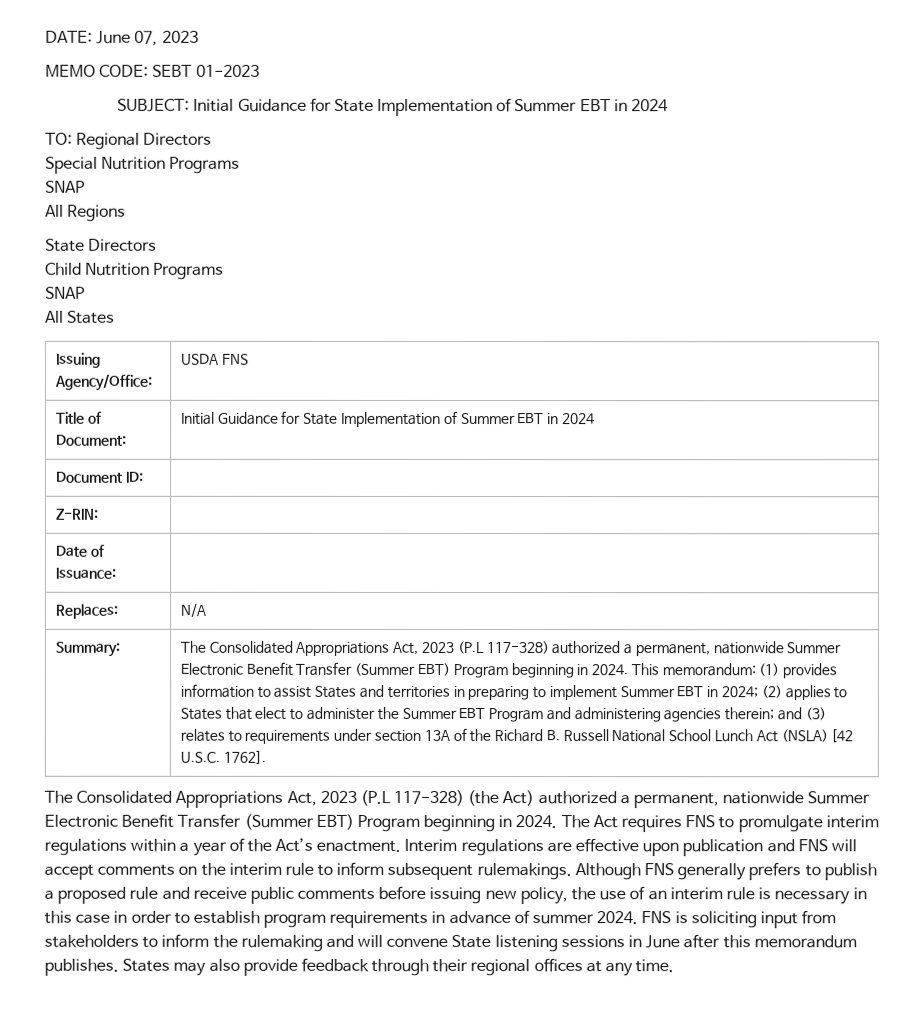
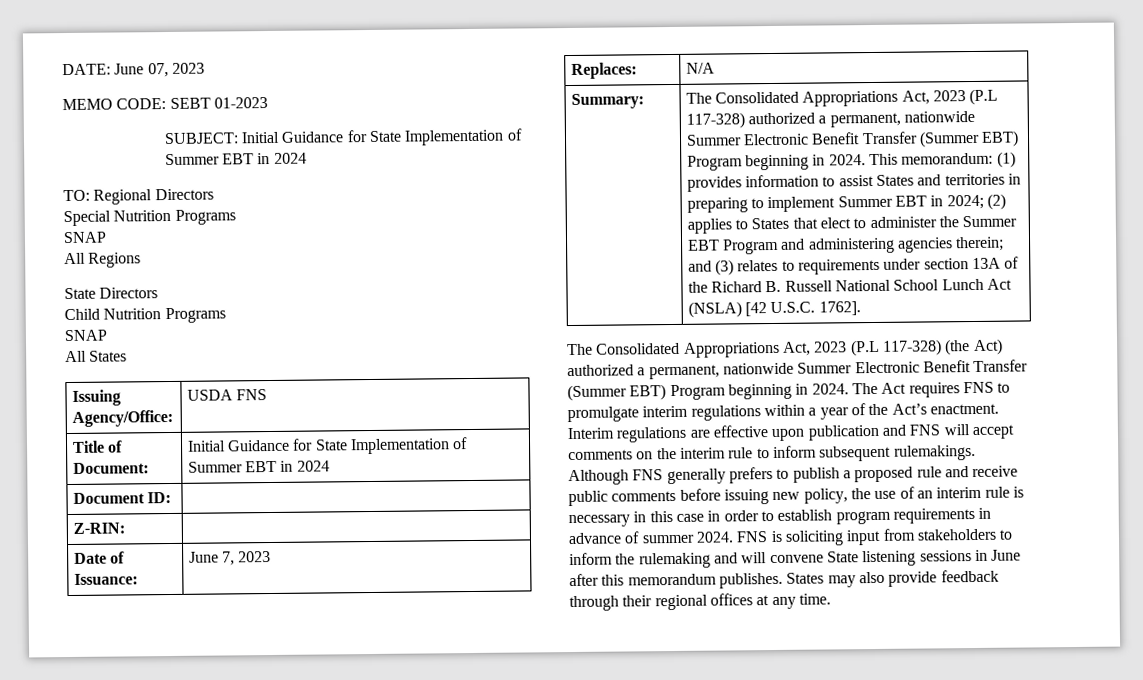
- Date of Issuance: |
+ Date of Issuance: | June 7, 2023

